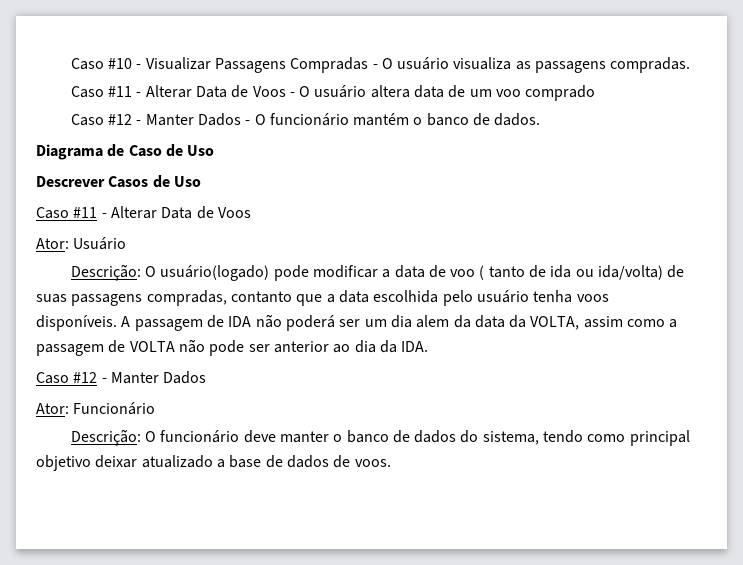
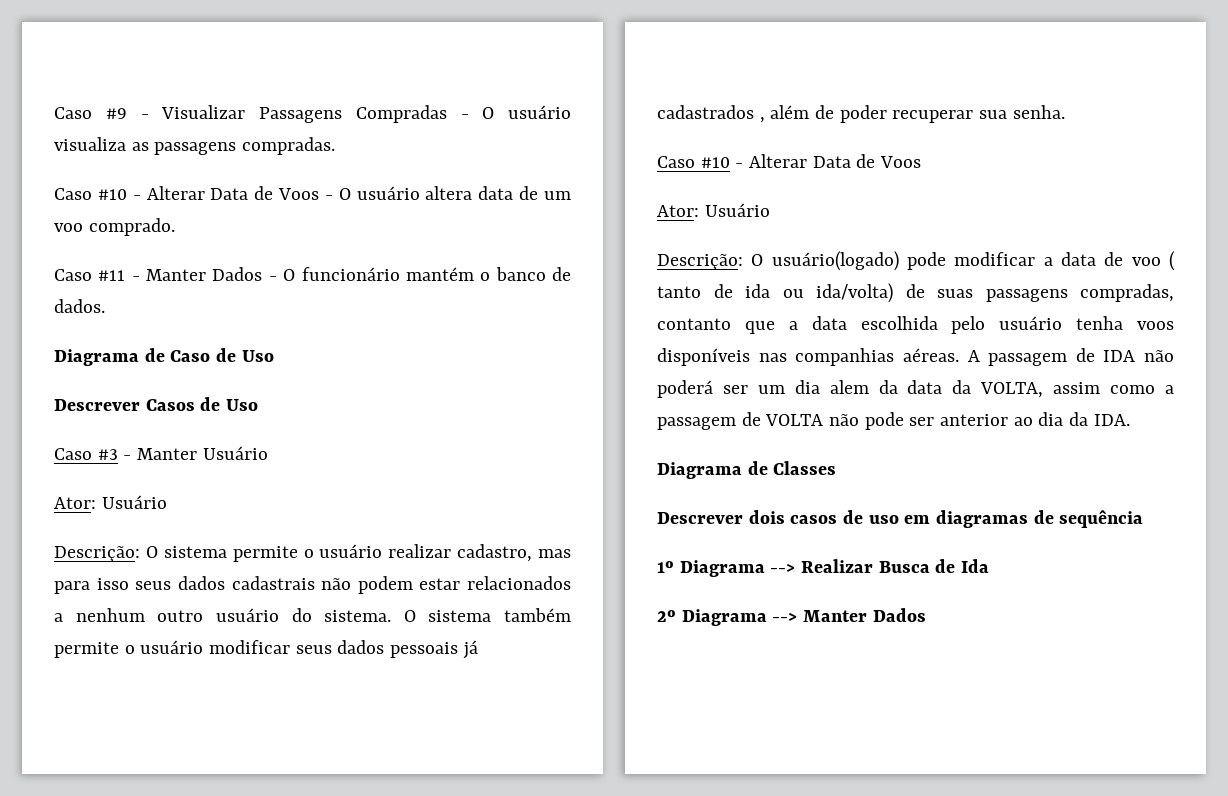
- Caso #10 - Visualizar Passagens Compradas - O usuário visualiza as passagens compradas.
+ Caso #9 - Visualizar Passagens Compradas - O usuário visualiza as passagens compradas.
- Caso #11 - Alterar Data de Voos - O usuário altera data de um voo comprado
- Caso #12 - Manter Dados - O funcionário mantém o banco de dados.
+ Caso #10 - Alterar Data de Voos - O usuário altera data de um voo comprado.
+ Caso #11 - Manter Dados - O funcionário mantém o banco de dados.
  Descrever Casos de Uso
- Caso #11 - Alterar Data de Voos
+ Caso #3 - Manter Usuário
+ Ator: Usuário
+ Descrição: O sistema permite o usuário realizar cadastro, mas para isso seus dados cadastrais não podem estar relacionados a nenhum outro usuário do sistema. O sistema também permite o usuário modificar seus dados pessoais já cadastrados , além de poder recuperar sua senha.
+ Caso #10 - Alterar Data de Voos
- Descrição: O usuário(logado) pode modificar a data de voo ( tanto de ida ou ida/volta) de suas passagens compradas, contanto que a data escolhida pelo usuário tenha voos disponíveis.
+ Descrição: O usuário(logado) pode modificar a data de voo ( tanto de ida ou ida/volta) de suas passagens compradas, contanto que a data escolhida pelo usuário tenha voos disponíveis nas companhias aéreas.
  A passagem de IDA não poderá ser um dia alem da data da VOLTA, assim como a passagem de VOLTA não pode ser anterior ao dia da IDA.
- Caso #12 - Manter Dados
- Ator: Funcionário
- Descrição: O funcionário deve manter o banco de dados do sistema, tendo como principal objetivo deixar atualizado a base de dados de voos.
+ Diagrama de Classes
+ Descrever dois casos de uso em diagramas de sequência
+ 1º Diagrama --> Realizar Busca de Ida
+ 2º Diagrama --> Manter Dados

